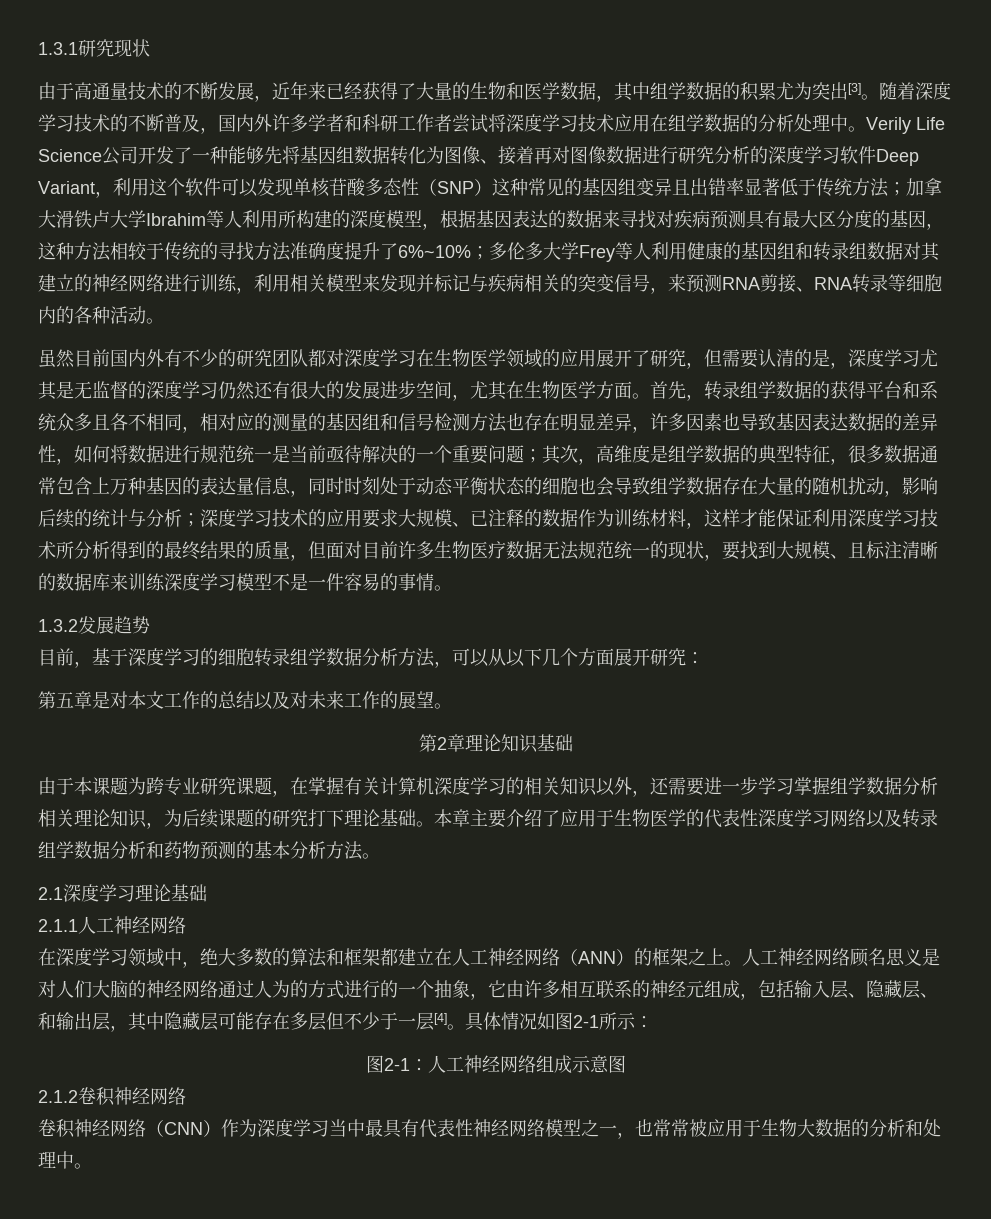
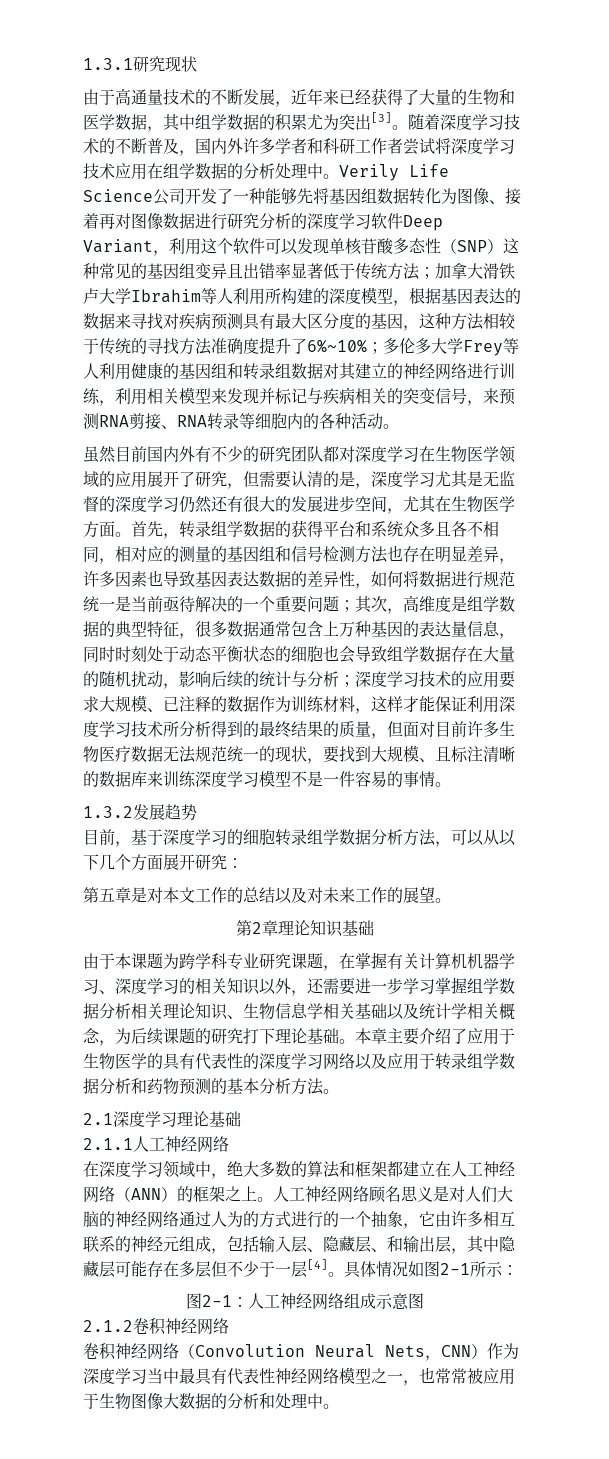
- 由于本课题为跨专业研究课题，在掌握有关计算机深度学习的相关知识以外，还需要进一步学习掌握组学数据分析相关理论知识，为后续课题的研究打下理论基础。
+ 由于本课题为跨学科专业研究课题，在掌握有关计算机机器学习、深度学习的相关知识以外，还需要进一步学习掌握组学数据分析相关理论知识、生物信息学相关基础以及统计学相关概念，为后续课题的研究打下理论基础。
- 本章主要介绍了应用于生物医学的代表性深度学习网络以及转录组学数据分析和药物预测的基本分析方法。
+ 本章主要介绍了应用于生物医学的具有代表性的深度学习网络以及应用于转录组学数据分析和药物预测的基本分析方法。
- 卷积神经网络（CNN）作为深度学习当中最具有代表性神经网络模型之一，也常常被应用于生物大数据的分析和处理中。
+ 卷积神经网络（Convolution Neural Nets，CNN）作为深度学习当中最具有代表性神经网络模型之一，也常常被应用于生物图像大数据的分析和处理中。

